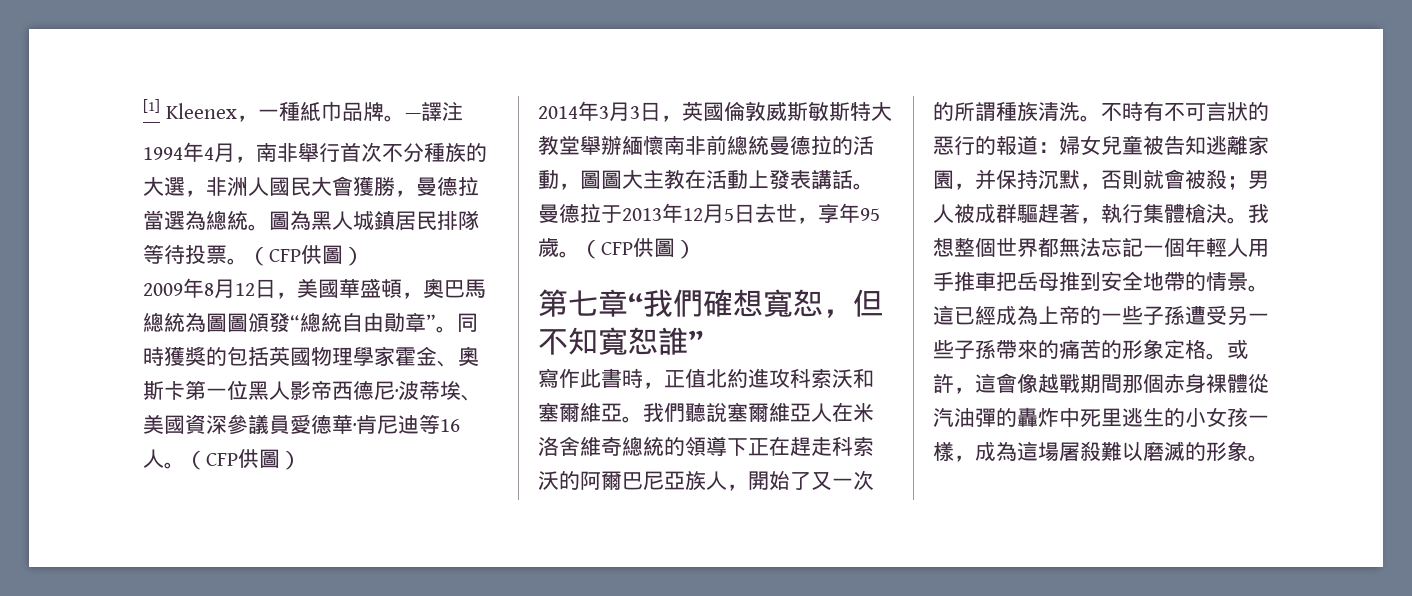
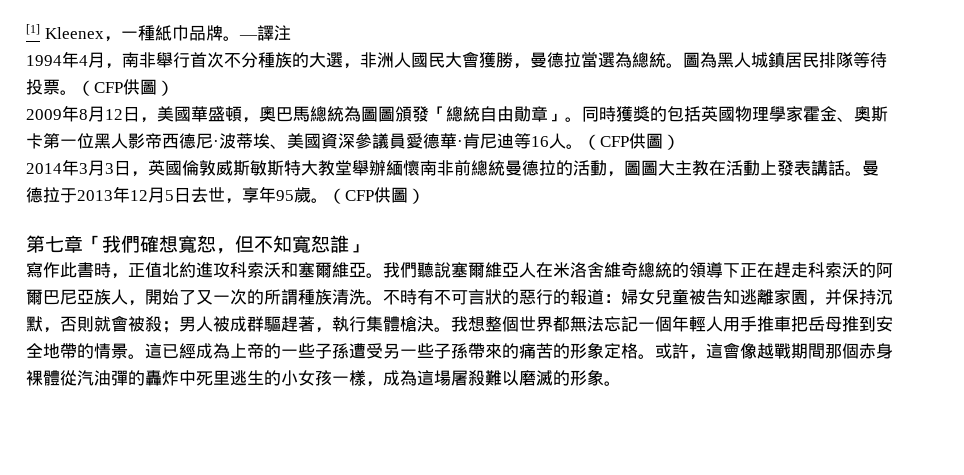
- 2009年8月12日，美國華盛頓，奧巴馬總統為圖圖頒發“總統自由勛章”。
+ 2009年8月12日，美國華盛頓，奧巴馬總統為圖圖頒發「總統自由勛章」。
- 第七章“我們確想寬恕，但不知寬恕誰”
+ 第七章「我們確想寬恕，但不知寬恕誰」

